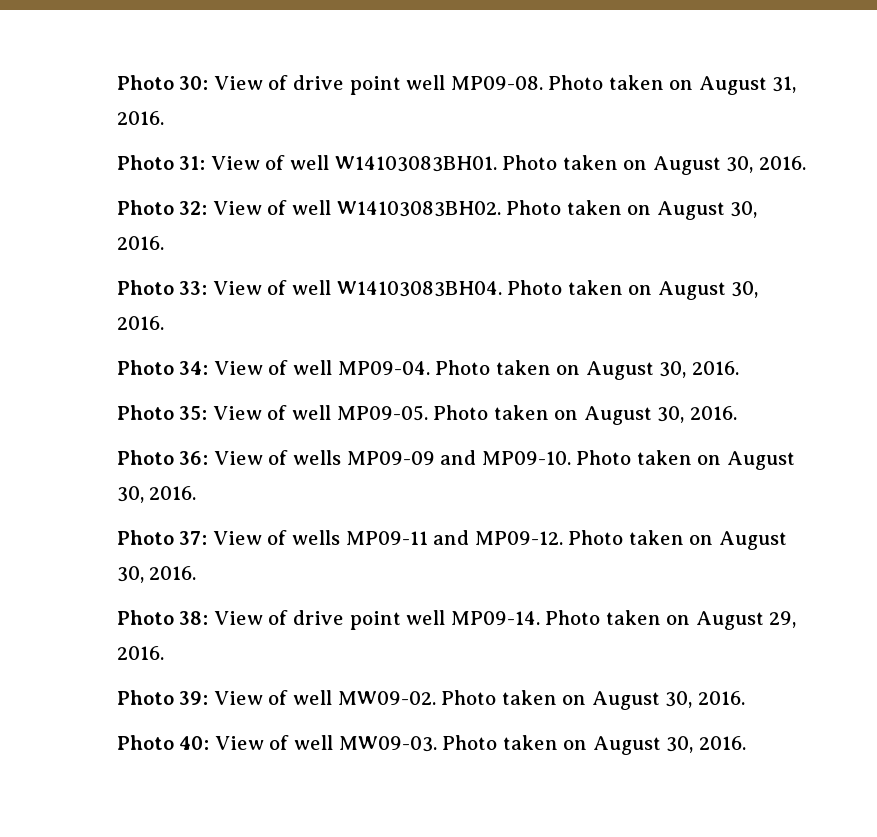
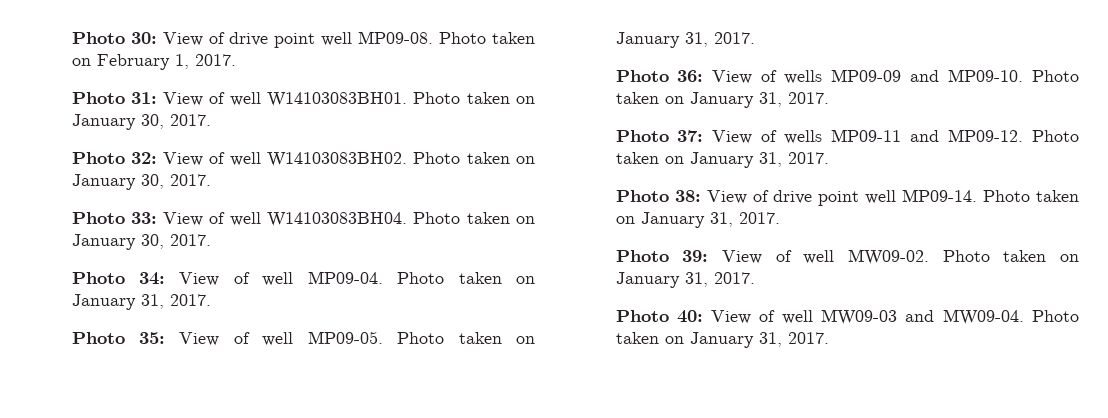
- Photo taken on August 31, 2016.
+ Photo taken on February 1, 2017.
- Photo 31: View of well W14103083BH01. Photo taken on August 30, 2016.
+ Photo 31: View of well W14103083BH01. Photo taken on January 30, 2017.
- Photo 32: View of well W14103083BH02. Photo taken on August 30, 2016.
+ Photo 32: View of well W14103083BH02. Photo taken on January 30, 2017.
- Photo 33: View of well W14103083BH04. Photo taken on August 30, 2016.
+ Photo 33: View of well W14103083BH04. Photo taken on January 30, 2017.
- Photo 34: View of well MP09-04. Photo taken on August 30, 2016.
+ Photo 34: View of well MP09-04. Photo taken on January 31, 2017.
- Photo 35: View of well MP09-05. Photo taken on August 30, 2016.
+ Photo 35: View of well MP09-05. Photo taken on January 31, 2017.
- Photo 36: View of wells MP09-09 and MP09-10. Photo taken on August 30, 2016.
+ Photo 36: View of wells MP09-09 and MP09-10. Photo taken on January 31, 2017.
- Photo 37: View of wells MP09-11 and MP09-12. Photo taken on August 30, 2016.
+ Photo 37: View of wells MP09-11 and MP09-12. Photo taken on January 31, 2017.
- Photo 38: View of drive point well MP09-14. Photo taken on August 29, 2016.
+ Photo 38: View of drive point well MP09-14. Photo taken on January 31, 2017.
- Photo 39: View of well MW09-02. Photo taken on August 30, 2016.
+ Photo 39: View of well MW09-02. Photo taken on January 31, 2017.
- Photo 40: View of well MW09-03. Photo taken on August 30, 2016.
+ Photo 40: View of well MW09-03 and MW09-04. Photo taken on January 31, 2017.

